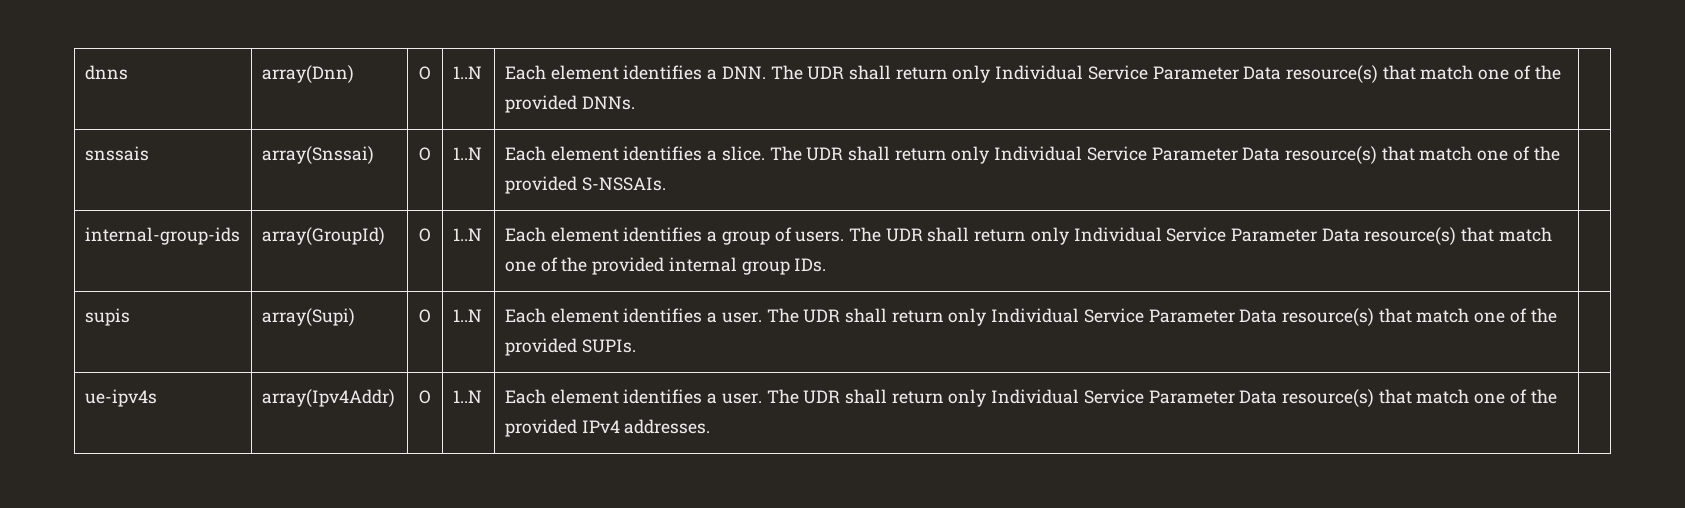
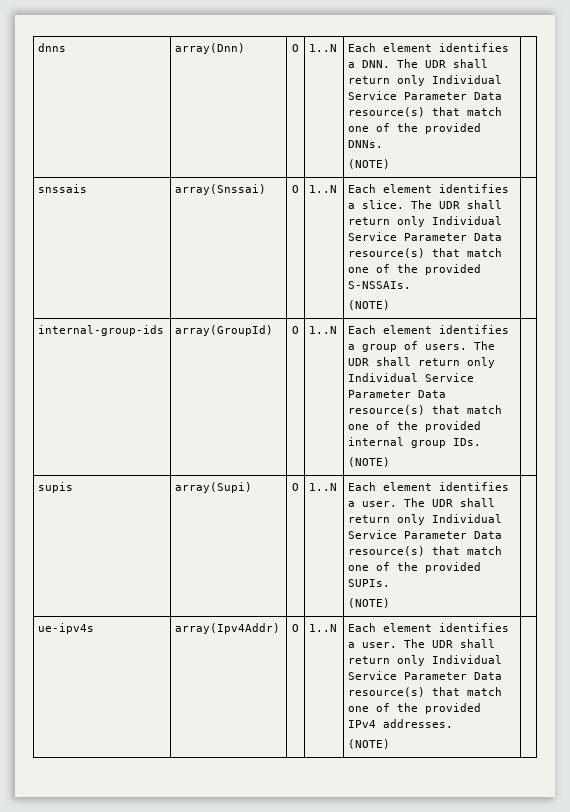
- dnns | array(Dnn) | O | 1..N | Each element identifies a DNN. The UDR shall return only Individual Service Parameter Data resource(s) that match one of the provided DNNs. |
+ dnns | array(Dnn) | O | 1..N | Each element identifies a DNN. The UDR shall return only Individual Service Parameter Data resource(s) that match one of the provided DNNs.
+ (NOTE) |
- snssais | array(Snssai) | O | 1..N | Each element identifies a slice. The UDR shall return only Individual Service Parameter Data resource(s) that match one of the provided S-NSSAIs. |
+ snssais | array(Snssai) | O | 1..N | Each element identifies a slice. The UDR shall return only Individual Service Parameter Data resource(s) that match one of the provided S-NSSAIs.
+ (NOTE) |
- internal-group-ids | array(GroupId) | O | 1..N | Each element identifies a group of users. The UDR shall return only Individual Service Parameter Data resource(s) that match one of the provided internal group IDs. |
+ internal-group-ids | array(GroupId) | O | 1..N | Each element identifies a group of users. The UDR shall return only Individual Service Parameter Data resource(s) that match one of the provided internal group IDs.
+ (NOTE) |
- supis | array(Supi) | O | 1..N | Each element identifies a user. The UDR shall return only Individual Service Parameter Data resource(s) that match one of the provided SUPIs. |
+ supis | array(Supi) | O | 1..N | Each element identifies a user. The UDR shall return only Individual Service Parameter Data resource(s) that match one of the provided SUPIs.
+ (NOTE) |
- ue-ipv4s | array(Ipv4Addr) | O | 1..N | Each element identifies a user. The UDR shall return only Individual Service Parameter Data resource(s) that match one of the provided IPv4 addresses. |
+ ue-ipv4s | array(Ipv4Addr) | O | 1..N | Each element identifies a user. The UDR shall return only Individual Service Parameter Data resource(s) that match one of the provided IPv4 addresses.
+ (NOTE) |

